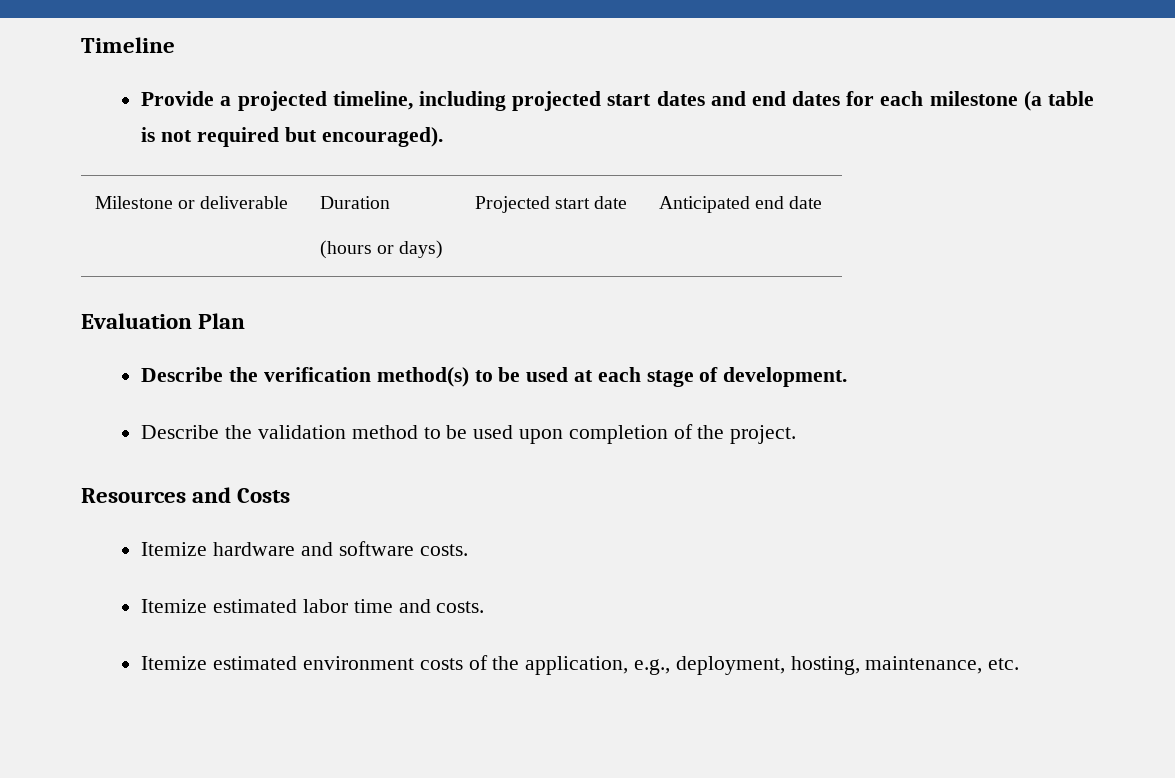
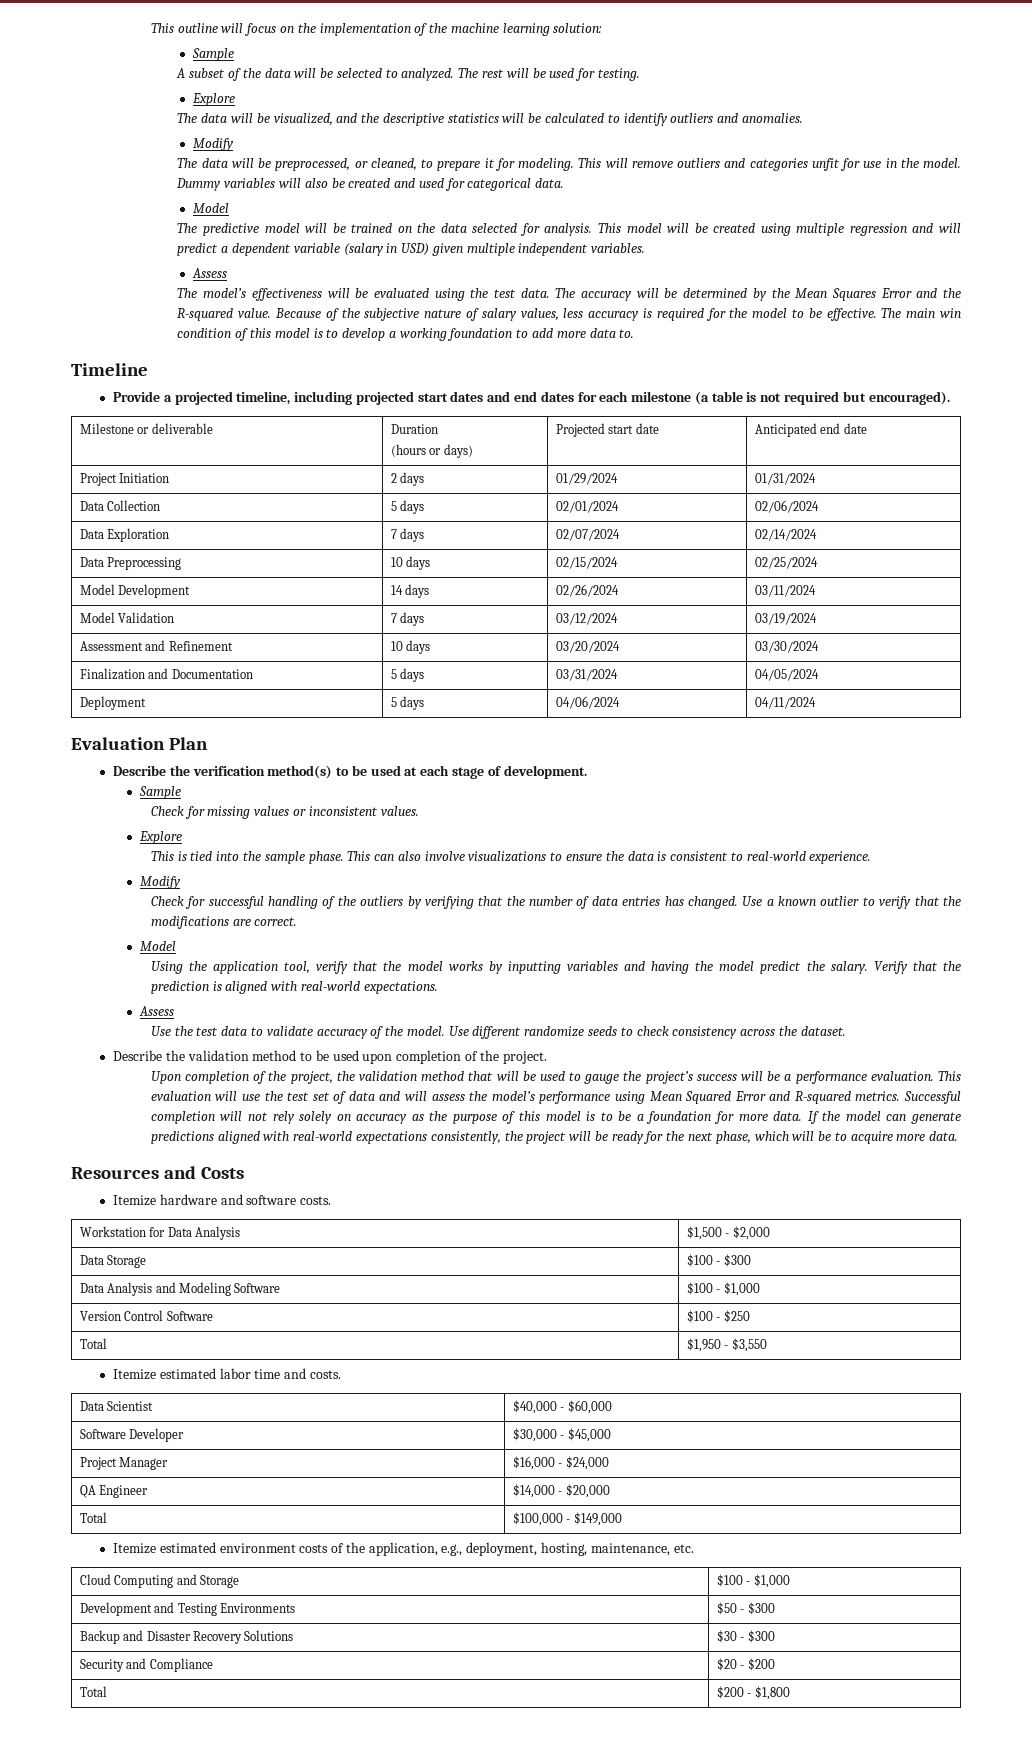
+ This outline will focus on the implementation of the machine learning solution:
+ Sample
+ A subset of the data will be selected to analyzed. The rest will be used for testing.
+ Explore
+ The data will be visualized, and the descriptive statistics will be calculated to identify outliers and anomalies.
+ Modify
+ The data will be preprocessed, or cleaned, to prepare it for modeling. This will remove outliers and categories unfit for use in the model. Dummy variables will also be created and used for categorical data.
+ Model
+ The predictive model will be trained on the data selected for analysis. This model will be created using multiple regression and will predict a dependent variable (salary in USD) given multiple independent variables.
+ Assess
+ The model’s effectiveness will be evaluated using the test data. The accuracy will be determined by the Mean Squares Error and the R-squared value. Because of the subjective nature of salary values, less accuracy is required for the model to be effective. The main win condition of this model is to develop a working foundation to add more data to.
+ Project Initiation | 2 days | 01/29/2024 | 01/31/2024
+ Data Collection | 5 days | 02/01/2024 | 02/06/2024
+ Data Exploration | 7 days | 02/07/2024 | 02/14/2024
+ Data Preprocessing | 10 days | 02/15/2024 | 02/25/2024
+ Model Development | 14 days | 02/26/2024 | 03/11/2024
+ Model Validation | 7 days | 03/12/2024 | 03/19/2024
+ Assessment and Refinement | 10 days | 03/20/2024 | 03/30/2024
+ Finalization and Documentation | 5 days | 03/31/2024 | 04/05/2024
+ Deployment | 5 days | 04/06/2024 | 04/11/2024
  Describe the verification method(s) to be used at each stage of development.
+ Sample
+ Check for missing values or inconsistent values.
+ Explore
+ This is tied into the sample phase. This can also involve visualizations to ensure the data is consistent to real-world experience.
+ Modify
+ Check for successful handling of the outliers by verifying that the number of data entries has changed. Use a known outlier to verify that the modifications are correct.
+ Model
+ Using the application tool, verify that the model works by inputting variables and having the model predict the salary. Verify that the prediction is aligned with real-world expectations.
+ Assess
+ Use the test data to validate accuracy of the model. Use different randomize seeds to check consistency across the dataset.
+ Upon completion of the project, the validation method that will be used to gauge the project’s success will be a performance evaluation. This evaluation will use the test set of data and will assess the model’s performance using Mean Squared Error and R-squared metrics. Successful completion will not rely solely on accuracy as the purpose of this model is to be a foundation for more data. If the model can generate predictions aligned with real-world expectations consistently, the project will be ready for the next phase, which will be to acquire more data.
+ Workstation for Data Analysis | $1,500 - $2,000
+ Data Storage | $100 - $300
+ Data Analysis and Modeling Software | $100 - $1,000
+ Version Control Software | $100 - $250
+ Total | $1,950 - $3,550
+ Data Scientist | $40,000 - $60,000
+ Software Developer | $30,000 - $45,000
+ Project Manager | $16,000 - $24,000
+ QA Engineer | $14,000 - $20,000
+ Total | $100,000 - $149,000
+ Cloud Computing and Storage | $100 - $1,000
+ Development and Testing Environments | $50 - $300
+ Backup and Disaster Recovery Solutions | $30 - $300
+ Security and Compliance | $20 - $200
+ Total | $200 - $1,800

